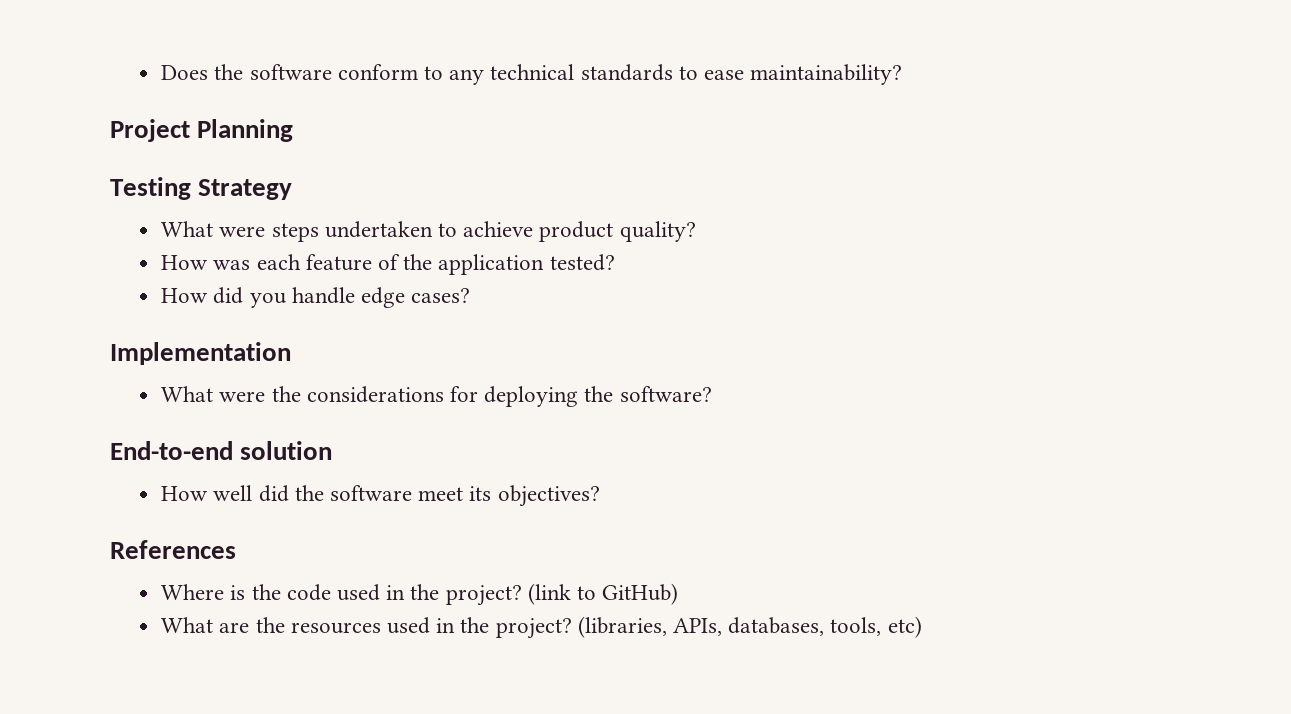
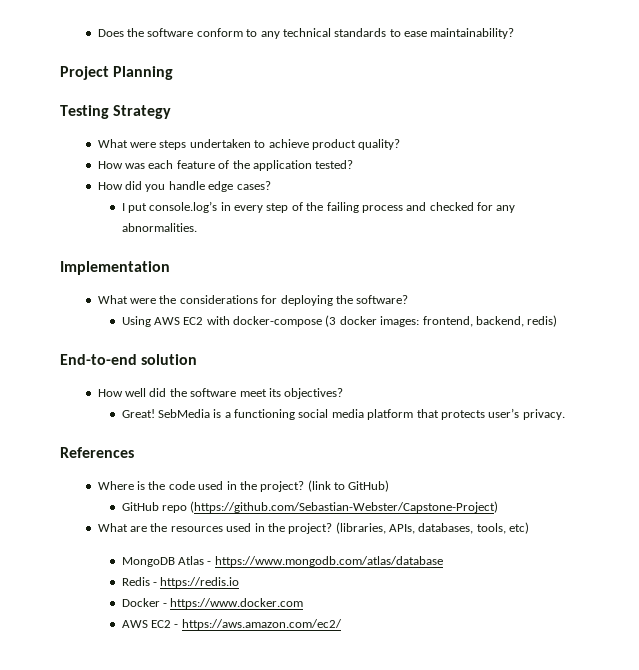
+ I put console.log’s in every step of the failing process and checked for any abnormalities.
+ Using AWS EC2 with docker-compose (3 docker images: frontend, backend, redis)
+ Great! SebMedia is a functioning social media platform that protects user’s privacy.
+ GitHub repo (https://github.com/Sebastian-Webster/Capstone-Project)
+ MongoDB Atlas - https://www.mongodb.com/atlas/database
+ Redis - https://redis.io
+ Docker - https://www.docker.com
+ AWS EC2 - https://aws.amazon.com/ec2/

